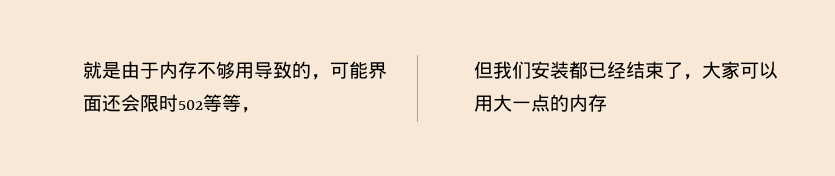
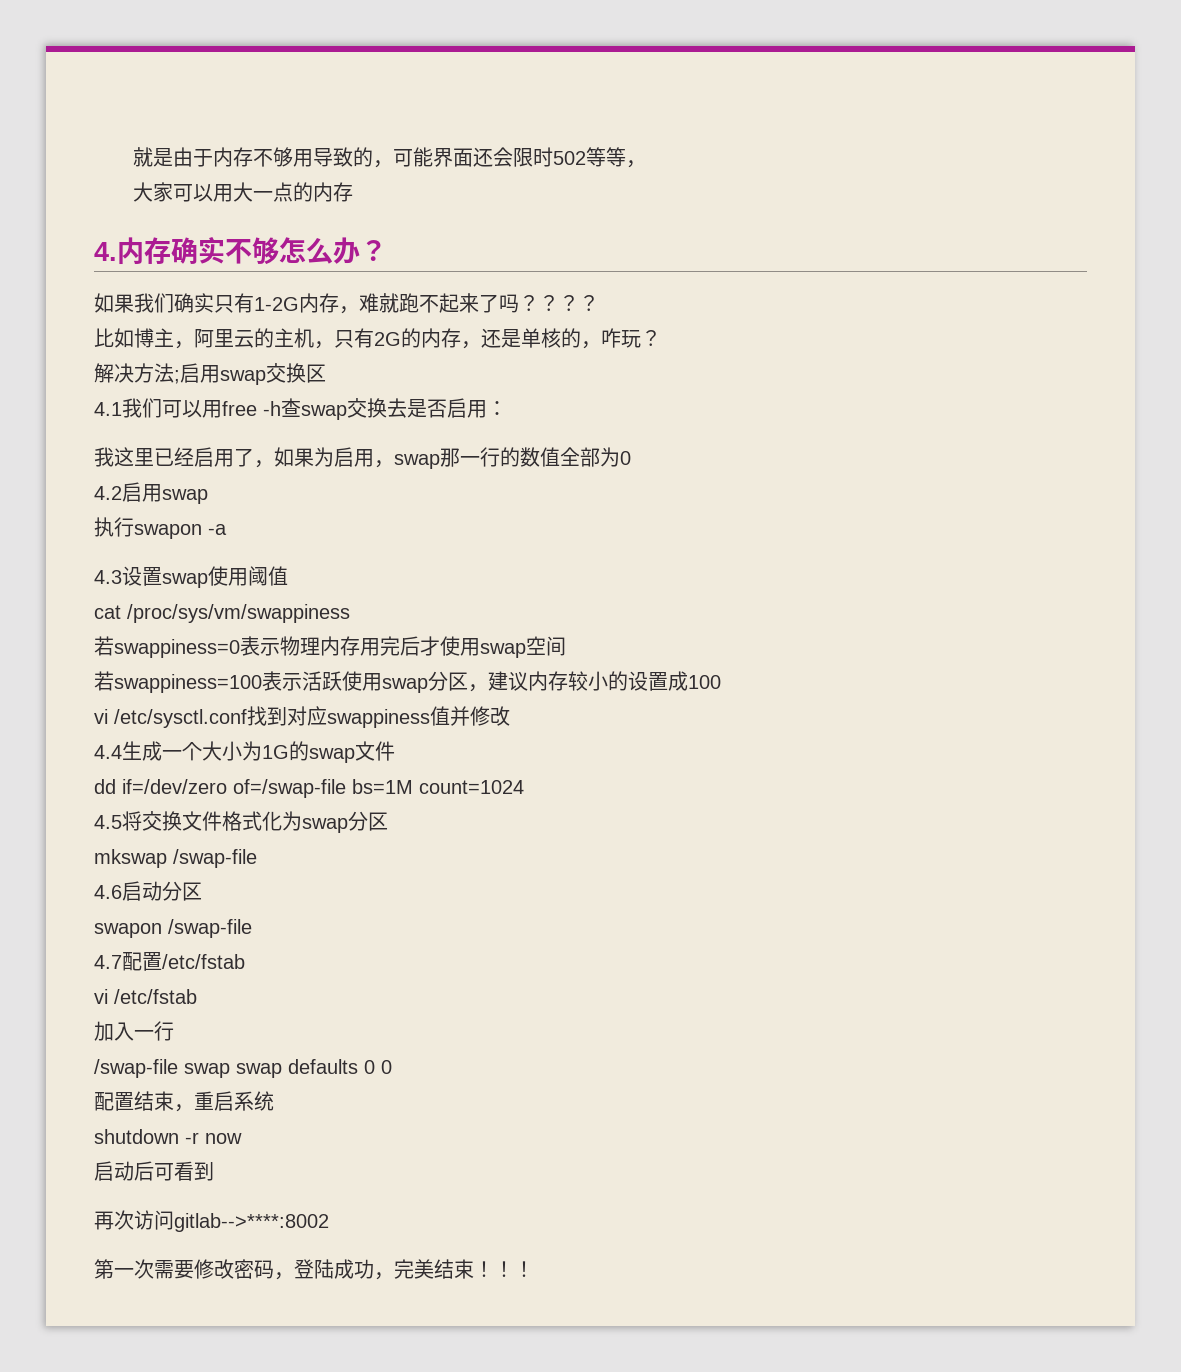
- 但我们安装都已经结束了，大家可以用大一点的内存
+ 大家可以用大一点的内存
+ 4.内存确实不够怎么办？
+ 如果我们确实只有1-2G内存，难就跑不起来了吗？？？？
+ 比如博主，阿里云的主机，只有2G的内存，还是单核的，咋玩？
+ 解决方法;启用swap交换区
+ 4.1我们可以用free -h查swap交换去是否启用：
+ 我这里已经启用了，如果为启用，swap那一行的数值全部为0
+ 4.2启用swap
+ 执行swapon -a
+ 4.3设置swap使用阈值
+ cat /proc/sys/vm/swappiness
+ 若swappiness=0表示物理内存用完后才使用swap空间
+ 若swappiness=100表示活跃使用swap分区，建议内存较小的设置成100
+ vi /etc/sysctl.conf找到对应swappiness值并修改
+ 4.4生成一个大小为1G的swap文件
+ dd if=/dev/zero of=/swap-file bs=1M count=1024
+ 4.5将交换文件格式化为swap分区
+ mkswap /swap-file
+ 4.6启动分区
+ swapon /swap-file
+ 4.7配置/etc/fstab
+ vi /etc/fstab
+ 加入一行
+ /swap-file swap swap defaults 0 0
+ 配置结束，重启系统
+ shutdown -r now
+ 启动后可看到
+ 再次访问gitlab-->****:8002
+ 第一次需要修改密码，登陆成功，完美结束！！！

